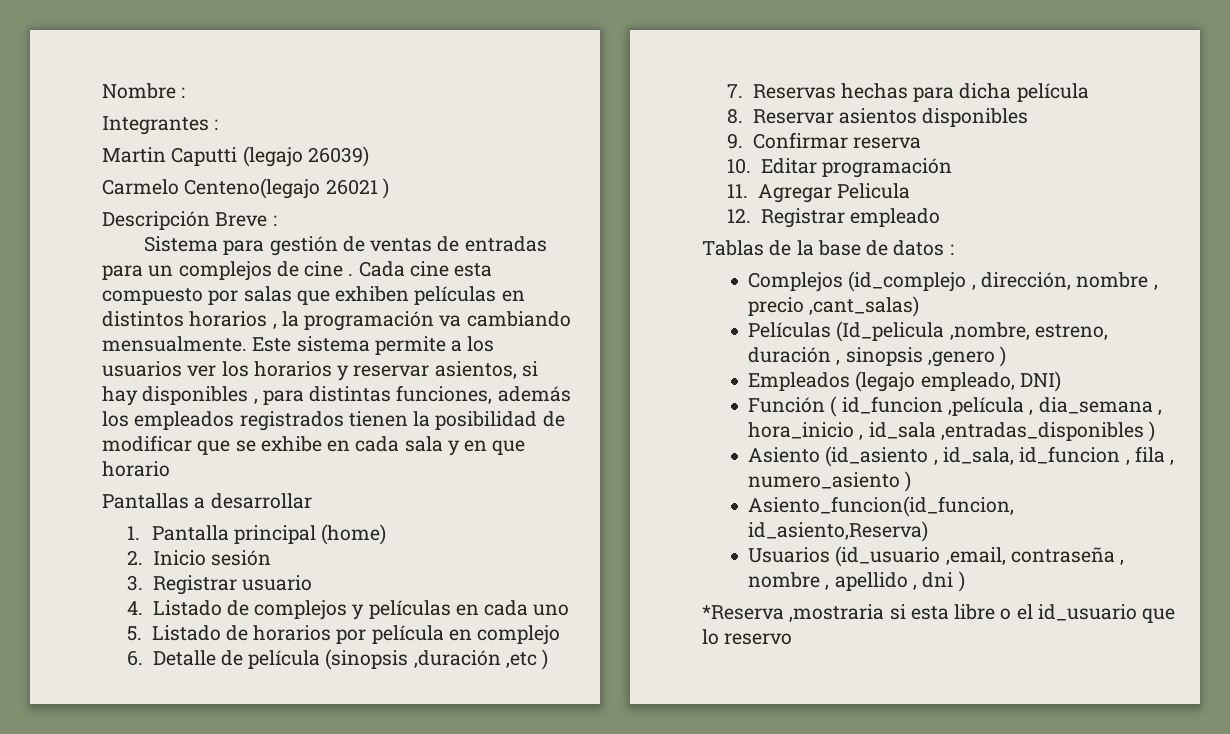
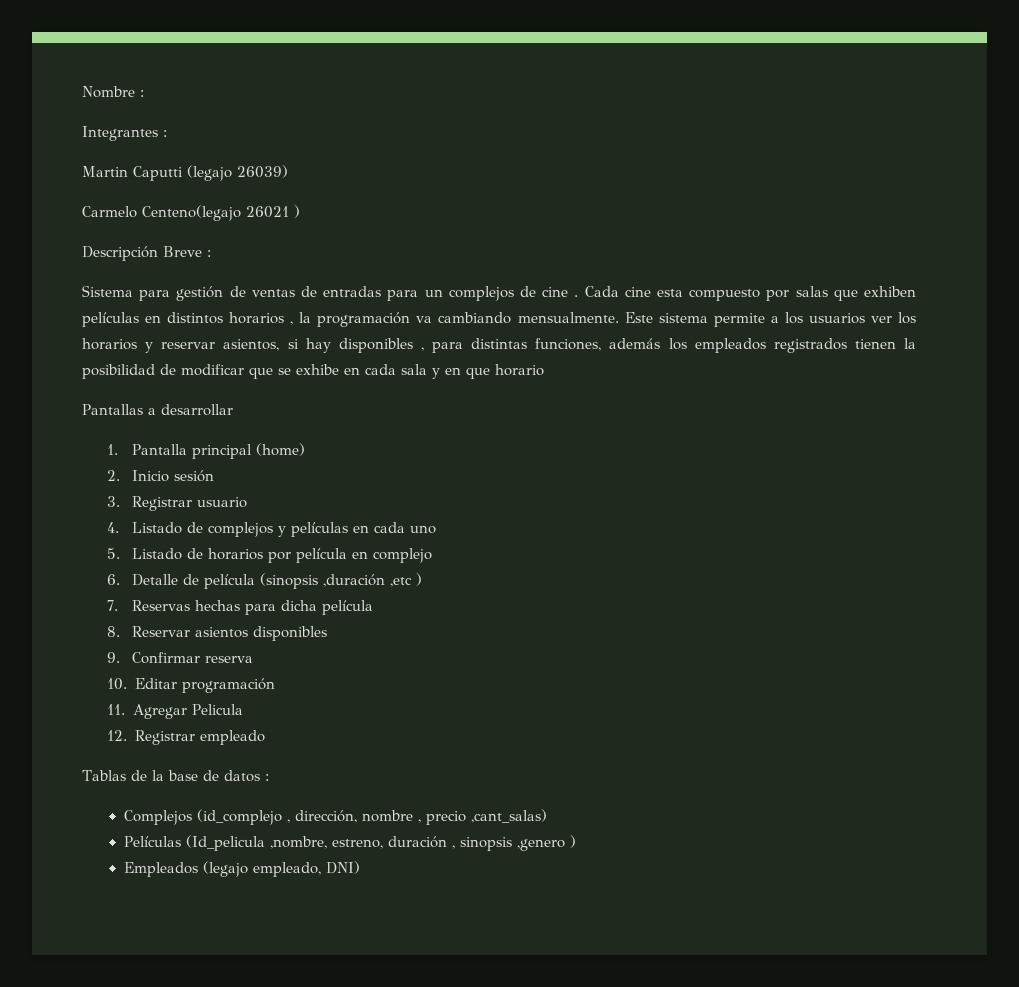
- Función ( id_funcion ,película , dia_semana , hora_inicio , id_sala ,entradas_disponibles )
- Asiento (id_asiento , id_sala, id_funcion , fila , numero_asiento )
- Asiento_funcion(id_funcion, id_asiento,Reserva)
- Usuarios (id_usuario ,email, contraseña , nombre , apellido , dni )
- *Reserva ,mostraria si esta libre o el id_usuario que lo reservo

